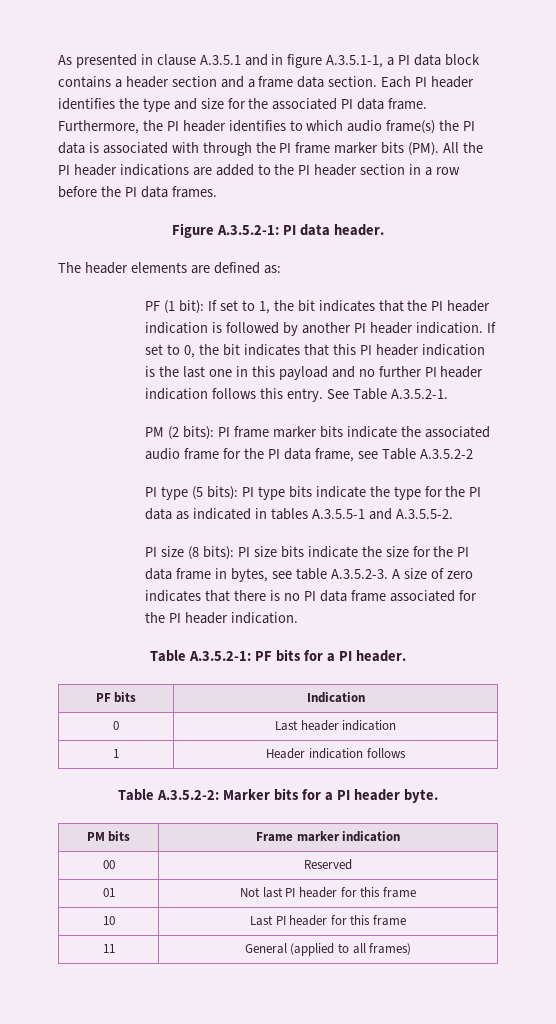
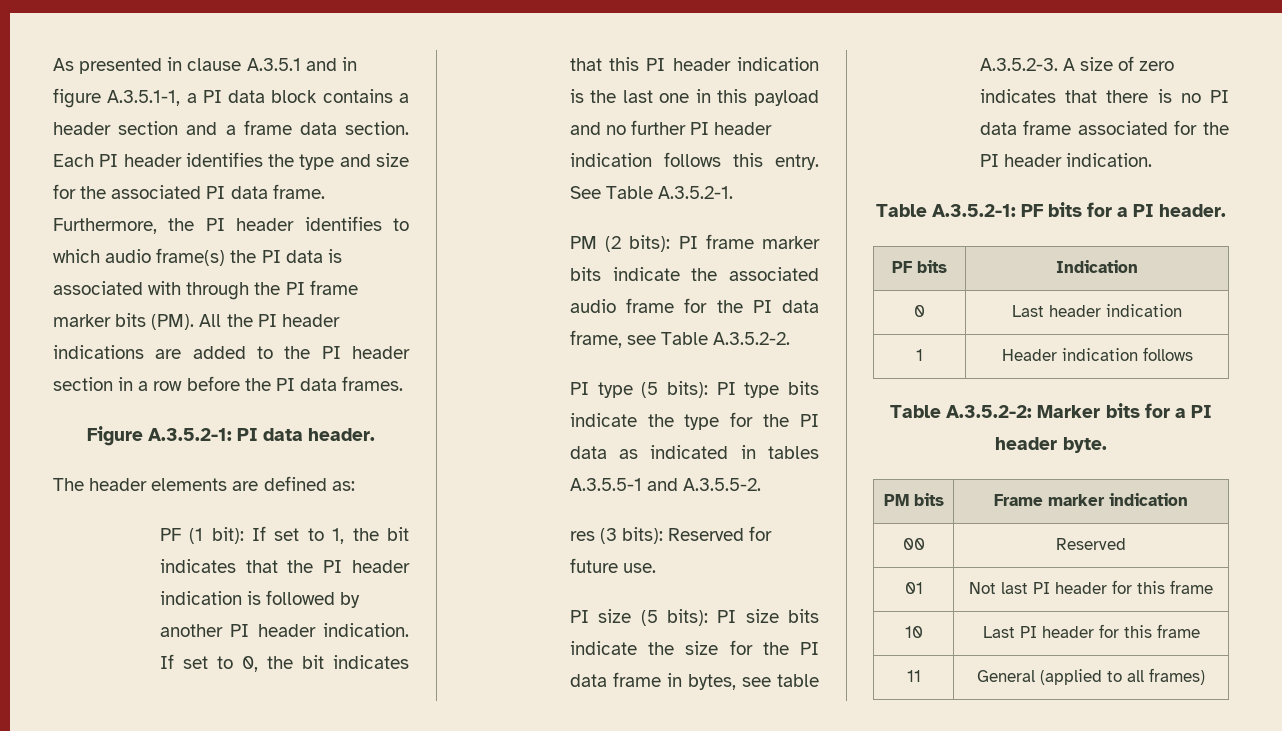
- PM (2 bits): PI frame marker bits indicate the associated audio frame for the PI data frame, see Table A.3.5.2-2
+ PM (2 bits): PI frame marker bits indicate the associated audio frame for the PI data frame, see Table A.3.5.2-2.
- PI size (8 bits): PI size bits indicate the size for the PI data frame in bytes, see table A.3.5.2-3. A size of zero indicates that there is no PI data frame associated for the PI header indication.
+ res (3 bits): Reserved for future use.
+ PI size (5 bits): PI size bits indicate the size for the PI data frame in bytes, see table A.3.5.2-3. A size of zero indicates that there is no PI data frame associated for the PI header indication.

